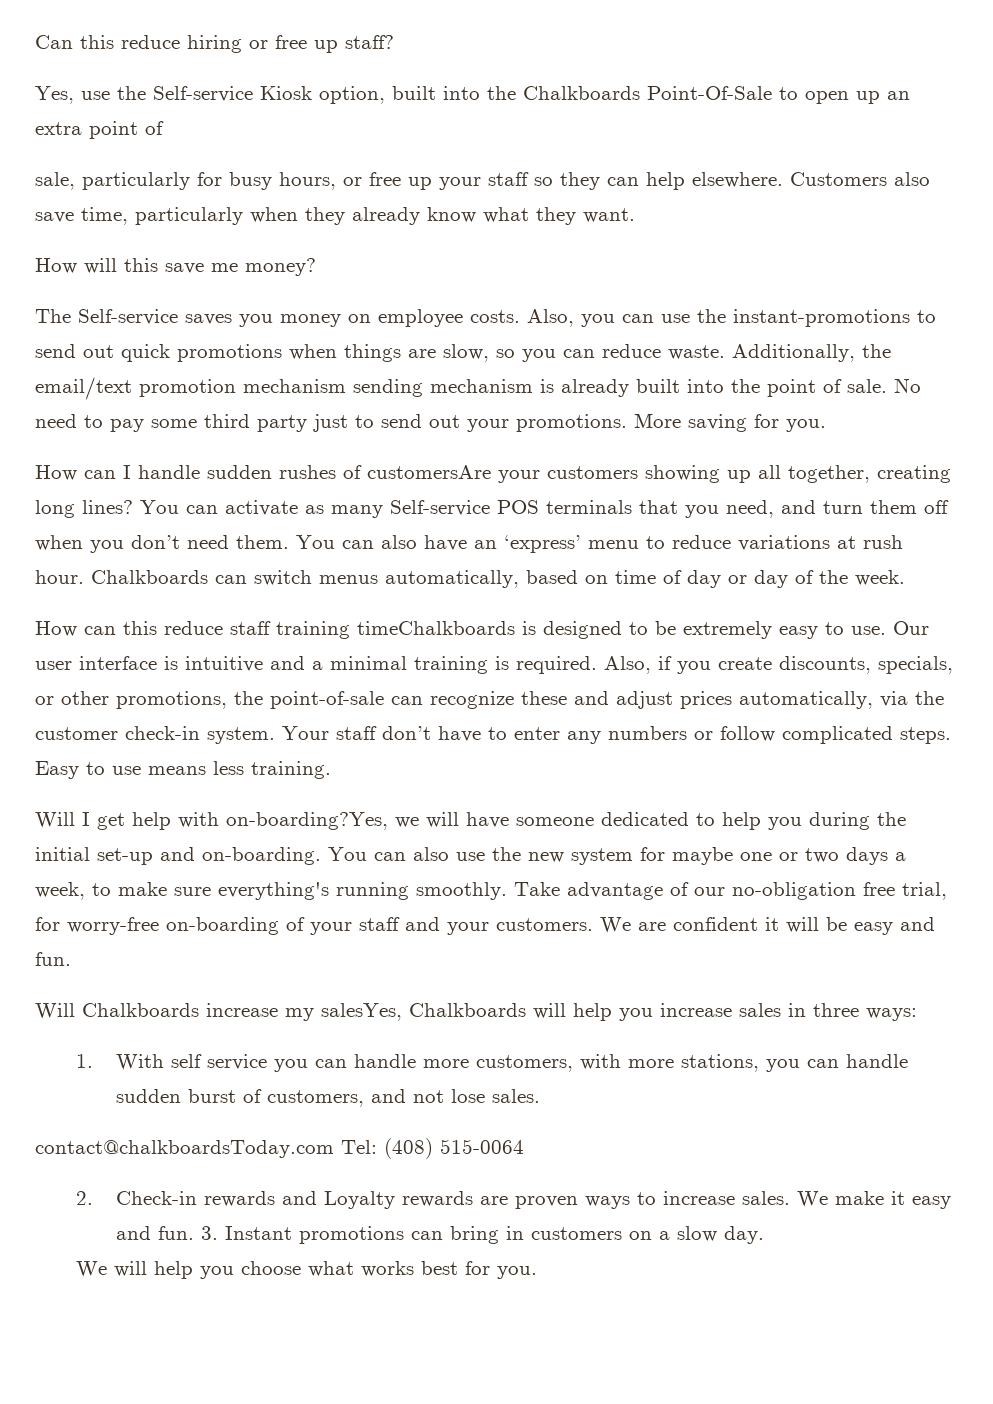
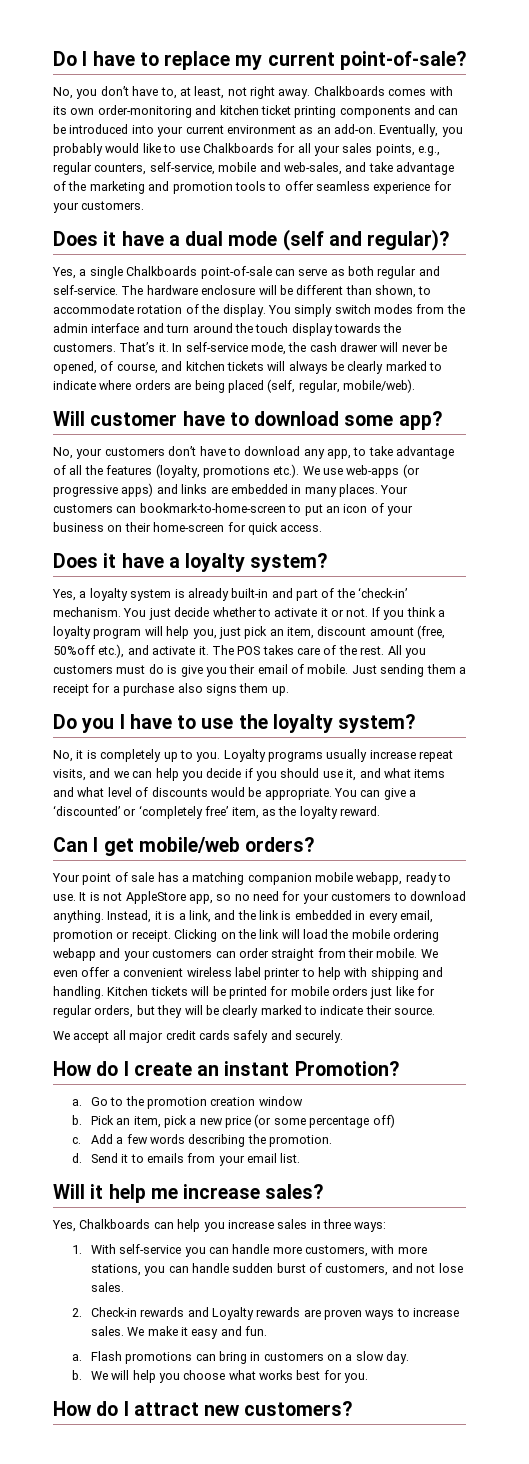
- Can this reduce hiring or free up staff?
- Yes, use the Self-service Kiosk option, built into the Chalkboards Point-Of-Sale to open up an extra point of
- sale, particularly for busy hours, or free up your staff so they can help elsewhere. Customers also save time, particularly when they already know what they want.
- How will this save me money?
- The Self-service saves you money on employee costs. Also, you can use the instant-promotions to send out quick promotions when things are slow, so you can reduce waste. Additionally, the email/text promotion mechanism sending mechanism is already built into the point of sale. No need to pay some third party just to send out your promotions. More saving for you.
- How can I handle sudden rushes of customersAre your customers showing up all together, creating long lines? You can activate as many Self-service POS terminals that you need, and turn them off when you don’t need them. You can also have an ‘express’ menu to reduce variations at rush hour. Chalkboards can switch menus automatically, based on time of day or day of the week.
- How can this reduce staff training timeChalkboards is designed to be extremely easy to use. Our user interface is intuitive and a minimal training is required. Also, if you create discounts, specials, or other promotions, the point-of-sale can recognize these and adjust prices automatically, via the customer check-in system. Your staff don’t have to enter any numbers or follow complicated steps. Easy to use means less training.
- Will I get help with on-boarding?Yes, we will have someone dedicated to help you during the initial set-up and on-boarding. You can also use the new system for maybe one or two days a week, to make sure everything's running smoothly. Take advantage of our no-obligation free trial, for worry-free on-boarding of your staff and your customers. We are confident it will be easy and fun.
- Will Chalkboards increase my salesYes, Chalkboards will help you increase sales in three ways:
+ Do I have to replace my current point-of-sale?
+ No, you don’t have to, at least, not right away. Chalkboards comes with its own order-monitoring and kitchen ticket printing components and can be introduced into your current environment as an add-on. Eventually, you probably would like to use Chalkboards for all your sales points, e.g., regular counters, self-service, mobile and web-sales, and take advantage of the marketing and promotion tools to offer seamless experience for your customers.
+ Does it have a dual mode (self and regular)?
+ Yes, a single Chalkboards point-of-sale can serve as both regular and self-service. The hardware enclosure will be different than shown, to accommodate rotation of the display. You simply switch modes from the admin interface and turn around the touch display towards the customers. That’s it. In self-service mode, the cash drawer will never be opened, of course, and kitchen tickets will always be clearly marked to indicate where orders are being placed (self, regular, mobile/web).
+ Will customer have to download some app?
+ No, your customers don’t have to download any app, to take advantage of all the features (loyalty, promotions etc.). We use web-apps (or progressive apps) and links are embedded in many places. Your customers can bookmark-to-home-screen to put an icon of your business on their home-screen for quick access.
+ Does it have a loyalty system?
+ Yes, a loyalty system is already built-in and part of the ‘check-in’ mechanism. You just decide whether to activate it or not. If you think a loyalty program will help you, just pick an item, discount amount (free, 50%off etc.), and activate it. The POS takes care of the rest. All you customers must do is give you their email of mobile. Just sending them a receipt for a purchase also signs them up.
+ Do you I have to use the loyalty system?
+ No, it is completely up to you. Loyalty programs usually increase repeat visits, and we can help you decide if you should use it, and what items and what level of discounts would be appropriate. You can give a ‘discounted’ or ‘completely free’ item, as the loyalty reward.
+ Can I get mobile/web orders?
+ Your point of sale has a matching companion mobile webapp, ready to use. It is not AppleStore app, so no need for your customers to download anything. Instead, it is a link, and the link is embedded in every email, promotion or receipt. Clicking on the link will load the mobile ordering webapp and your customers can order straight from their mobile. We even offer a convenient wireless label printer to help with shipping and handling. Kitchen tickets will be printed for mobile orders just like for regular orders, but they will be clearly marked to indicate their source.
+ We accept all major credit cards safely and securely.
+ How do I create an instant Promotion?
+ a. Go to the promotion creation window
+ b. Pick an item, pick a new price (or some percentage off)
+ c. Add a few words describing the promotion.
+ d. Send it to emails from your email list.
+ Will it help me increase sales?
+ Yes, Chalkboards can help you increase sales in three ways:
- 1. With self service you can handle more customers, with more stations, you can handle sudden burst of customers, and not lose sales.
+ 1. With self-service you can handle more customers, with more stations, you can handle sudden burst of customers, and not lose sales.
- contact@chalkboardsToday.com Tel: (408) 515-0064
- We make it easy and fun. 3. Instant promotions can bring in customers on a slow day.
- We will help you choose what works best for you.
+ We make it easy and fun.
+ a. Flash promotions can bring in customers on a slow day.
+ b. We will help you choose what works best for you.
+ How do I attract new customers?

